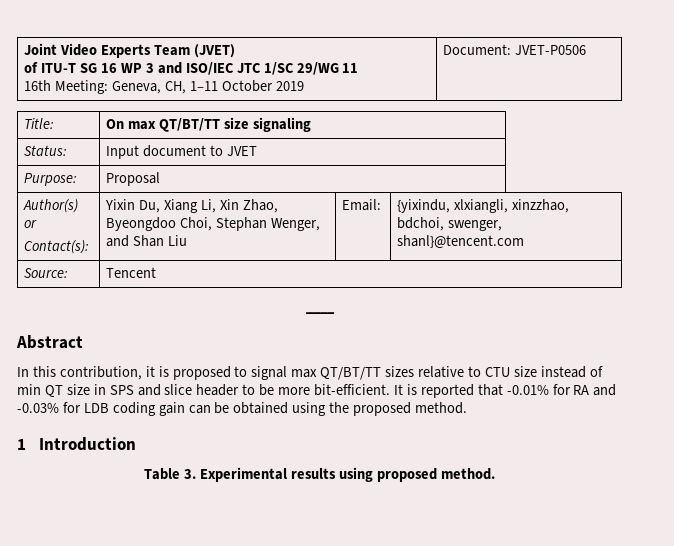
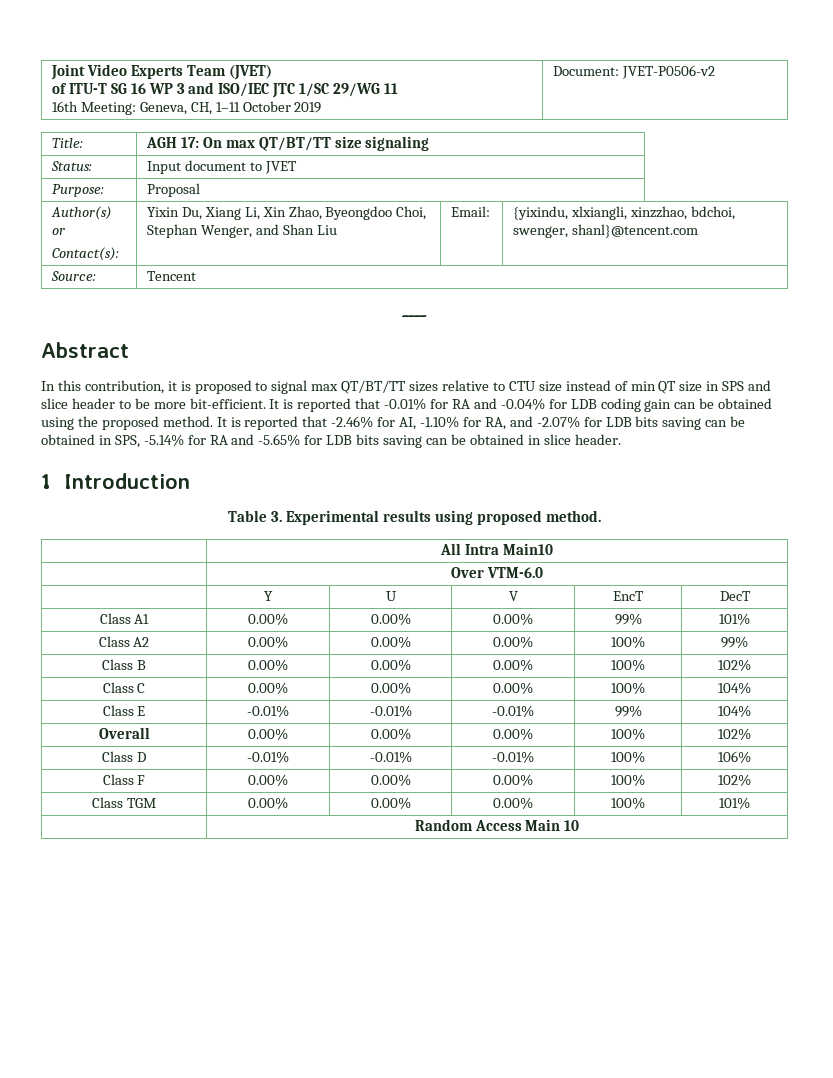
  Joint Video Experts Team (JVET)
  of ITU-T SG 16 WP 3 and ISO/IEC JTC 1/SC 29/WG 11
- 16th Meeting: Geneva, CH, 1–11 October 2019 | Document: JVET-P0506
+ 16th Meeting: Geneva, CH, 1–11 October 2019 | Document: JVET-P0506-v2
- Title: | On max QT/BT/TT size signaling
+ Title: | AGH 17: On max QT/BT/TT size signaling
- It is reported that -0.01% for RA and -0.03% for LDB coding gain can be obtained using the proposed method.
+ It is reported that -0.01% for RA and -0.04% for LDB coding gain can be obtained using the proposed method. It is reported that -2.46% for AI, -1.10% for RA, and -2.07% for LDB bits saving can be obtained in SPS, -5.14% for RA and -5.65% for LDB bits saving can be obtained in slice header.
+ | All Intra Main10
+ | Over VTM-6.0
+ | Y | U | V | EncT | DecT
+ Class A1 | 0.00% | 0.00% | 0.00% | 99% | 101%
+ Class A2 | 0.00% | 0.00% | 0.00% | 100% | 99%
+ Class B | 0.00% | 0.00% | 0.00% | 100% | 102%
+ Class C | 0.00% | 0.00% | 0.00% | 100% | 104%
+ Class E | -0.01% | -0.01% | -0.01% | 99% | 104%
+ Overall | 0.00% | 0.00% | 0.00% | 100% | 102%
+ Class D | -0.01% | -0.01% | -0.01% | 100% | 106%
+ Class F | 0.00% | 0.00% | 0.00% | 100% | 102%
+ Class TGM | 0.00% | 0.00% | 0.00% | 100% | 101%
+ | Random Access Main 10

